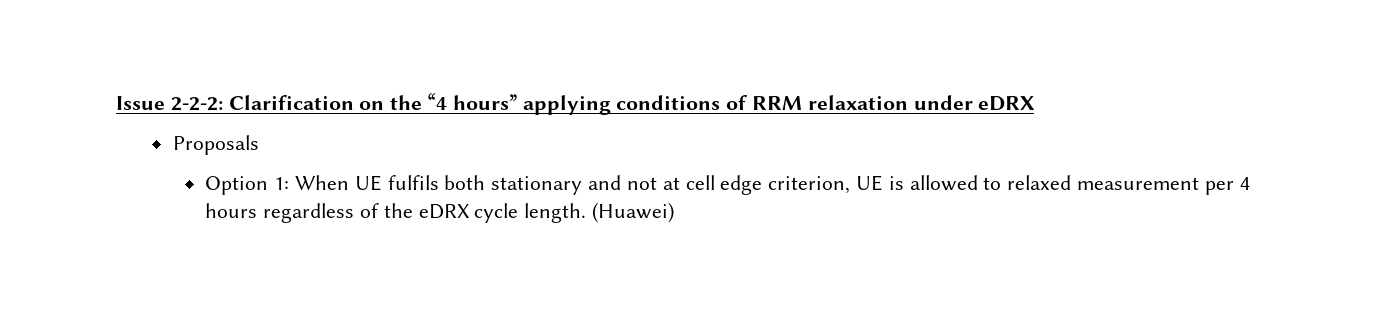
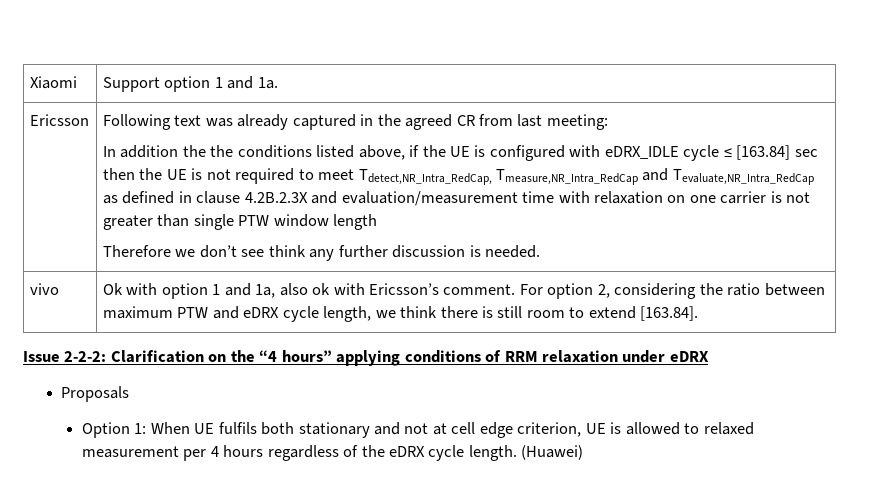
+ Xiaomi | Support option 1 and 1a.
+ Ericsson | Following text was already captured in the agreed CR from last meeting:
+ In addition the the conditions listed above, if the UE is configured with eDRX_IDLE cycle ≤ [163.84] sec then the UE is not required to meet Tdetect,NR_Intra_RedCap, Tmeasure,NR_Intra_RedCap and Tevaluate,NR_Intra_RedCap as defined in clause 4.2B.2.3X and evaluation/measurement time with relaxation on one carrier is not greater than single PTW window length
+ Therefore we don’t see think any further discussion is needed.
+ vivo | Ok with option 1 and 1a, also ok with Ericsson’s comment. For option 2, considering the ratio between maximum PTW and eDRX cycle length, we think there is still room to extend [163.84].

